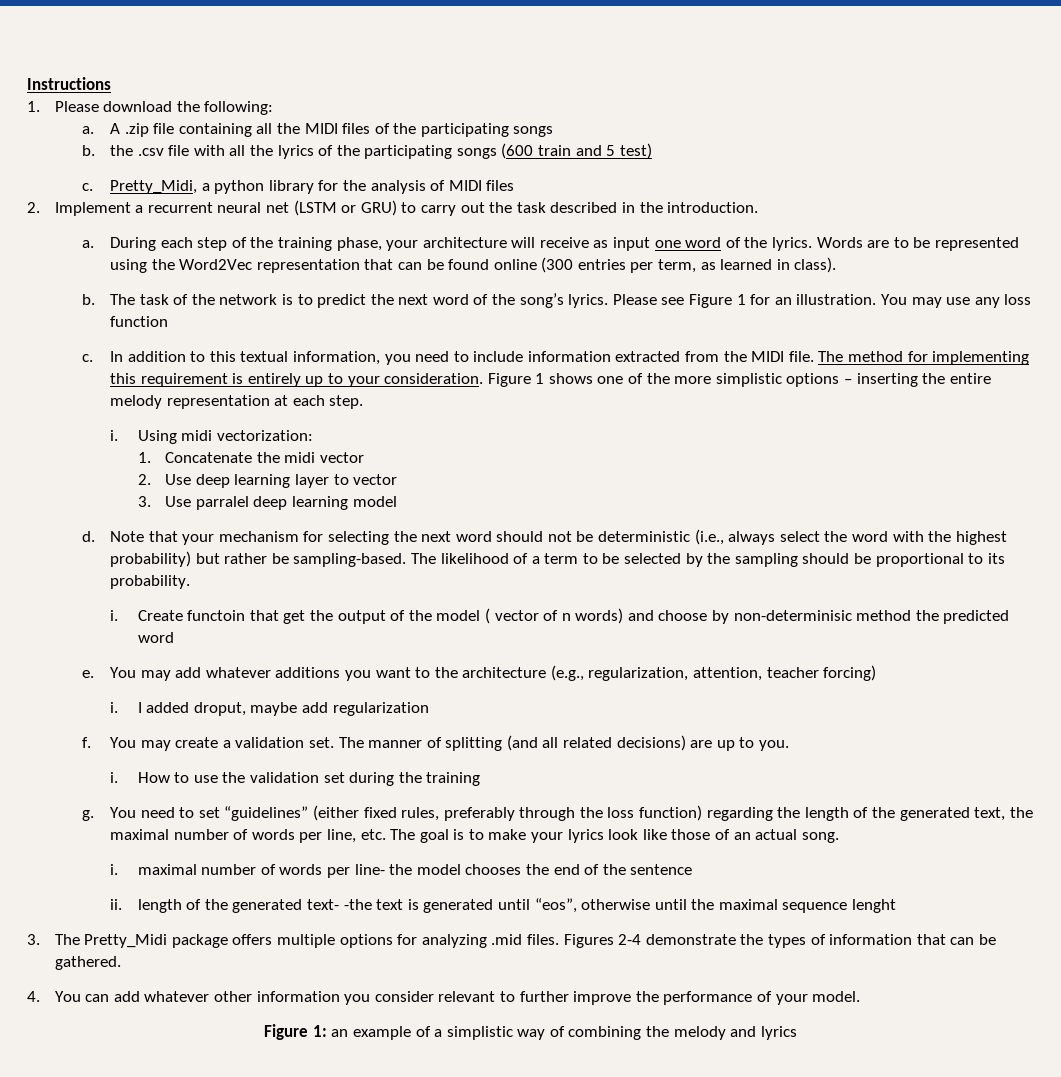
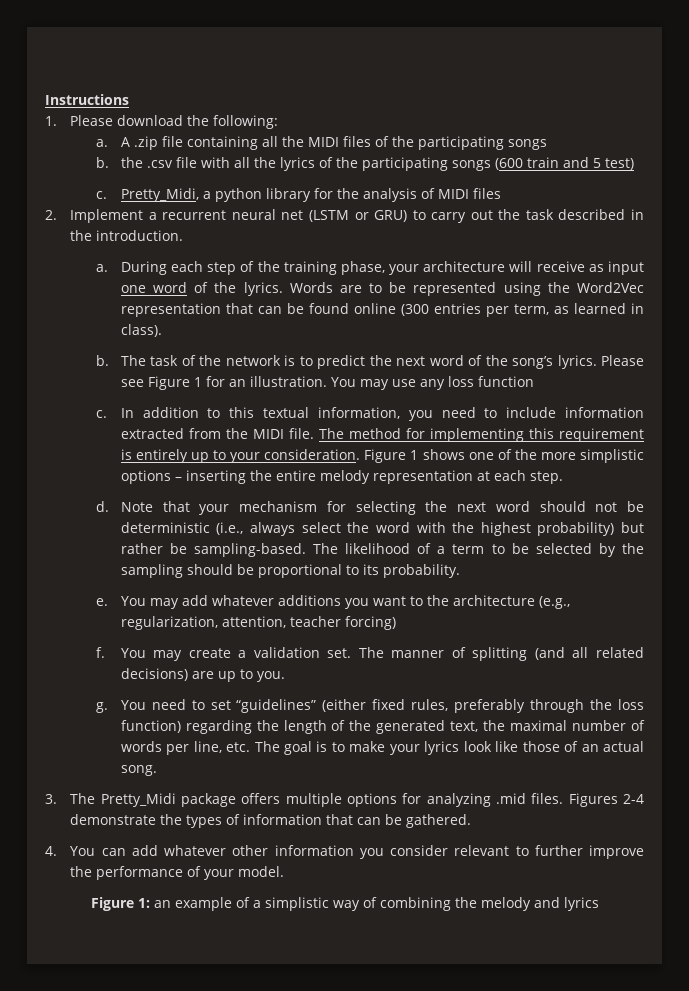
- i. Using midi vectorization:
- 1. Concatenate the midi vector
- 2. Use deep learning layer to vector
- 3. Use parralel deep learning model
- i. Create functoin that get the output of the model ( vector of n words) and choose by non-determinisic method the predicted word
- i. I added droput, maybe add regularization
- i. How to use the validation set during the training
- i. maximal number of words per line- the model chooses the end of the sentence
- ii. length of the generated text- -the text is generated until “eos”, otherwise until the maximal sequence lenght

